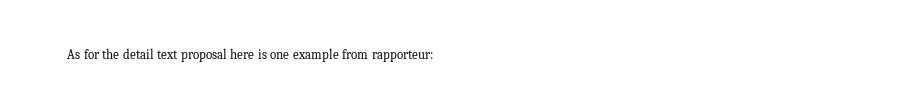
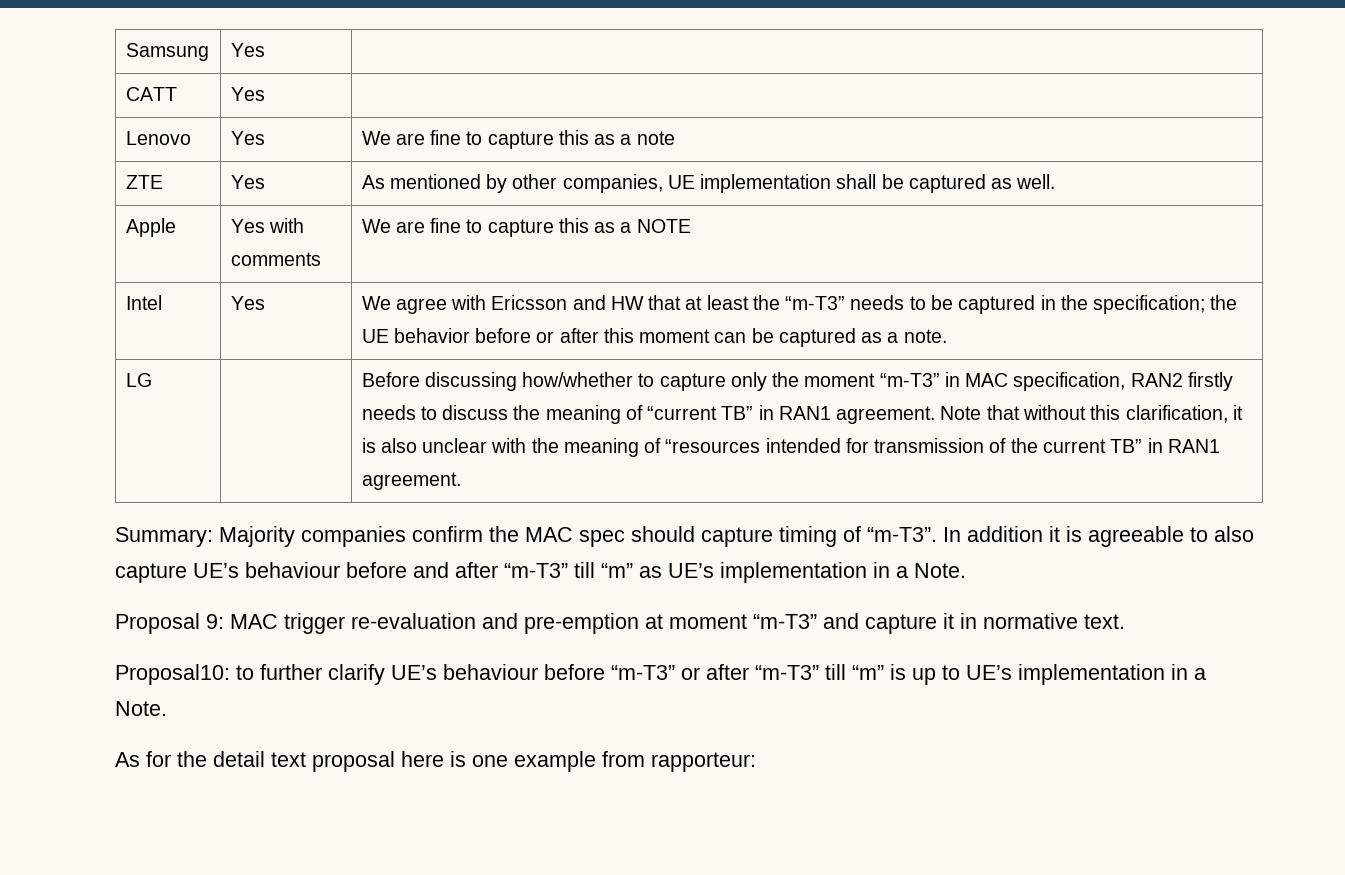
+ Samsung | Yes |
+ CATT | Yes |
+ Lenovo | Yes | We are fine to capture this as a note
+ ZTE | Yes | As mentioned by other companies, UE implementation shall be captured as well.
+ Apple | Yes with comments | We are fine to capture this as a NOTE
+ Intel | Yes | We agree with Ericsson and HW that at least the “m-T3” needs to be captured in the specification; the UE behavior before or after this moment can be captured as a note.
+ LG | | Before discussing how/whether to capture only the moment “m-T3” in MAC specification, RAN2 firstly needs to discuss the meaning of “current TB” in RAN1 agreement. Note that without this clarification, it is also unclear with the meaning of “resources intended for transmission of the current TB” in RAN1 agreement.
+ Summary: Majority companies confirm the MAC spec should capture timing of “m-T3”. In addition it is agreeable to also capture UE’s behaviour before and after “m-T3” till “m” as UE’s implementation in a Note.
+ Proposal 9: MAC trigger re-evaluation and pre-emption at moment “m-T3” and capture it in normative text.
+ Proposal10: to further clarify UE’s behaviour before “m-T3” or after “m-T3” till “m” is up to UE’s implementation in a Note.

